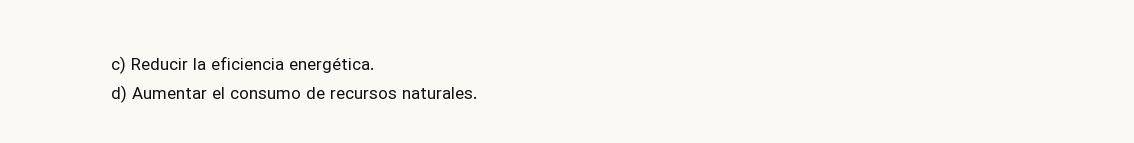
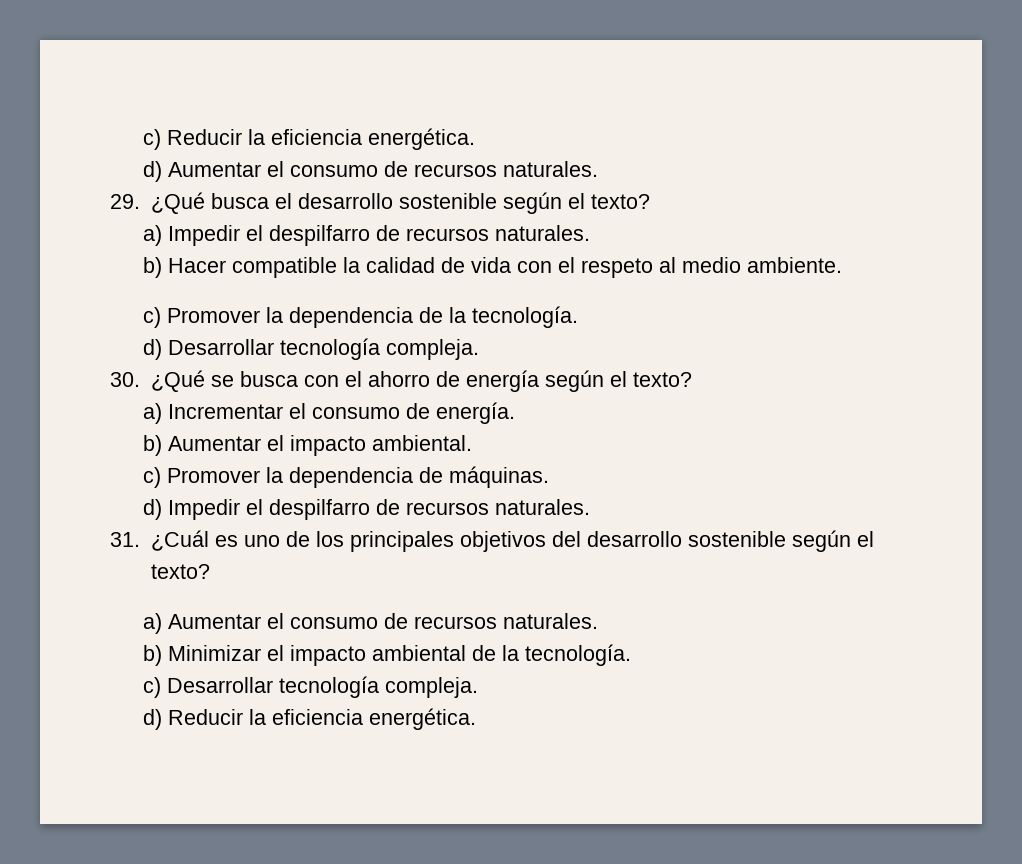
+ 29. ¿Qué busca el desarrollo sostenible según el texto?
+ a) Impedir el despilfarro de recursos naturales.
+ b) Hacer compatible la calidad de vida con el respeto al medio ambiente.
+ c) Promover la dependencia de la tecnología.
+ d) Desarrollar tecnología compleja.
+ 30. ¿Qué se busca con el ahorro de energía según el texto?
+ a) Incrementar el consumo de energía.
+ b) Aumentar el impacto ambiental.
+ c) Promover la dependencia de máquinas.
+ d) Impedir el despilfarro de recursos naturales.
+ 31. ¿Cuál es uno de los principales objetivos del desarrollo sostenible según el texto?
+ a) Aumentar el consumo de recursos naturales.
+ b) Minimizar el impacto ambiental de la tecnología.
+ c) Desarrollar tecnología compleja.
+ d) Reducir la eficiencia energética.

